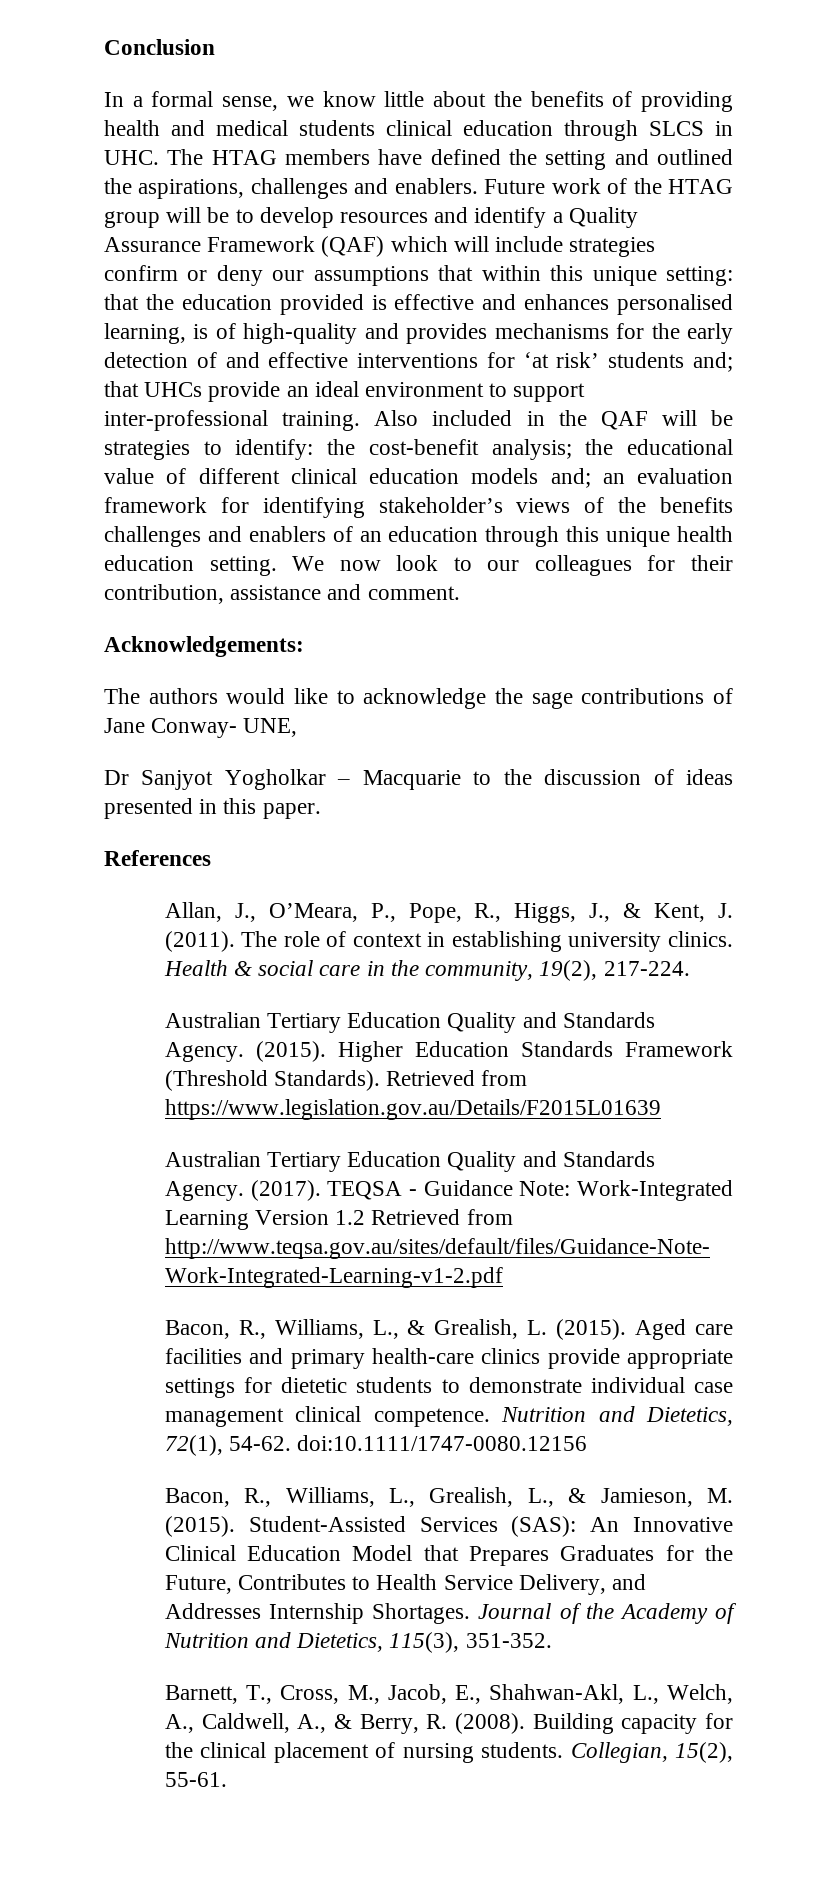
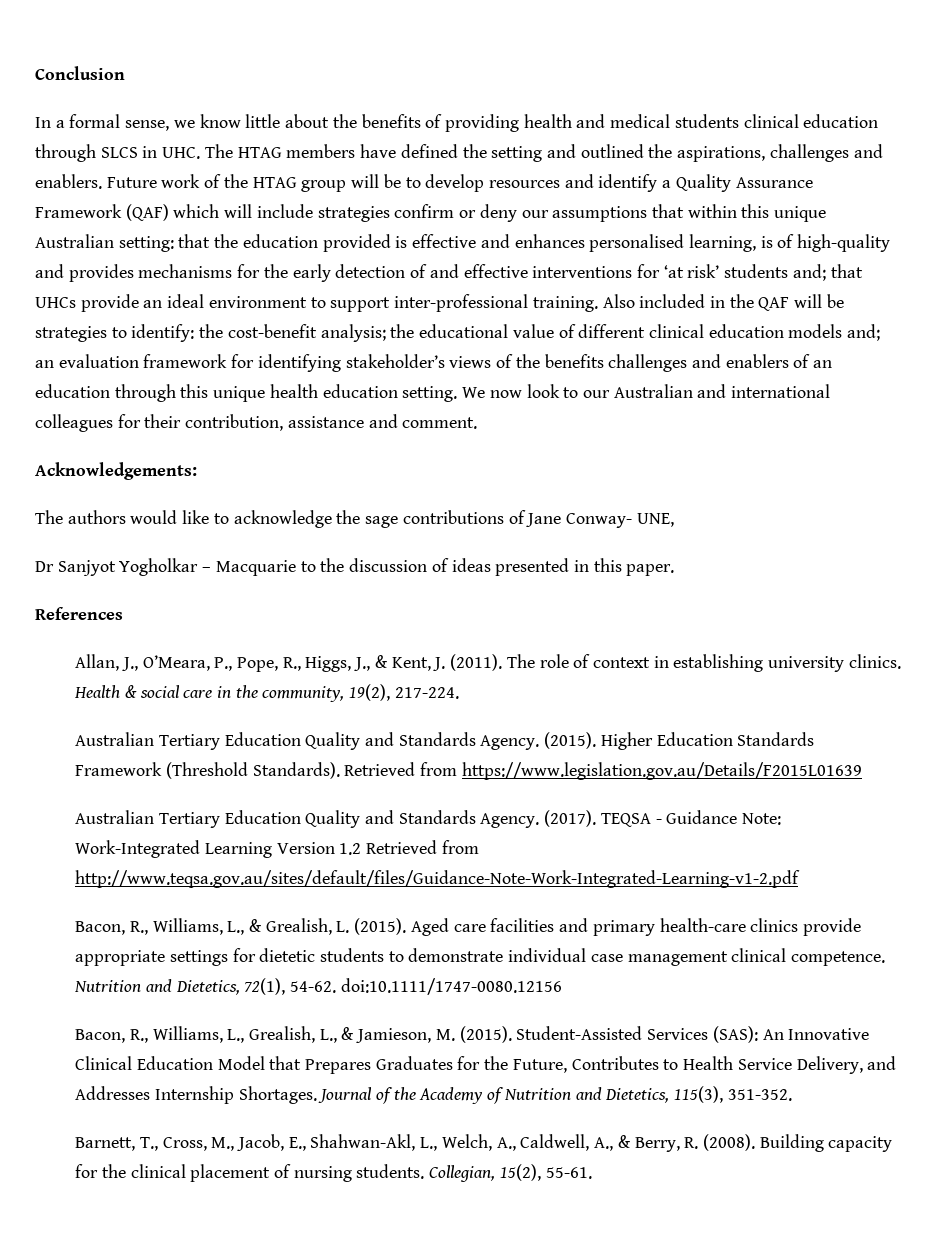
- Future work of the HTAG group will be to develop resources and identify a Quality Assurance Framework (QAF) which will include strategies confirm or deny our assumptions that within this unique setting:
+ Future work of the HTAG group will be to develop resources and identify a Quality Assurance Framework (QAF) which will include strategies confirm or deny our assumptions that within this unique Australian setting:
- We now look to our colleagues for their contribution, assistance and comment.
+ We now look to our Australian and international colleagues for their contribution, assistance and comment.

